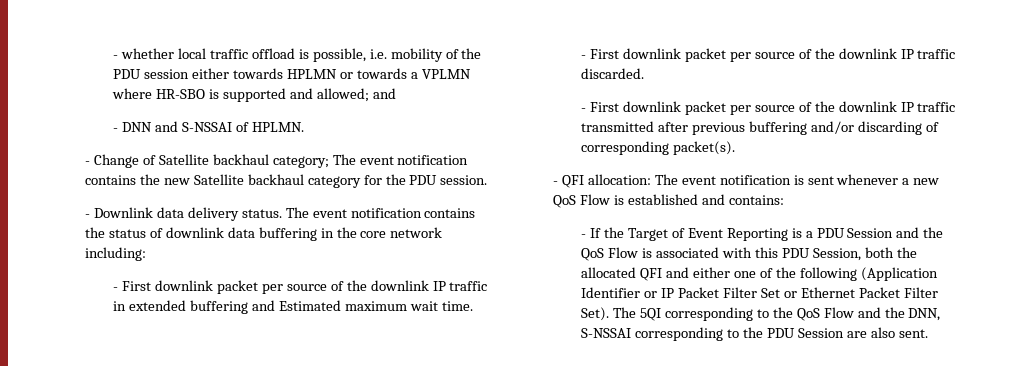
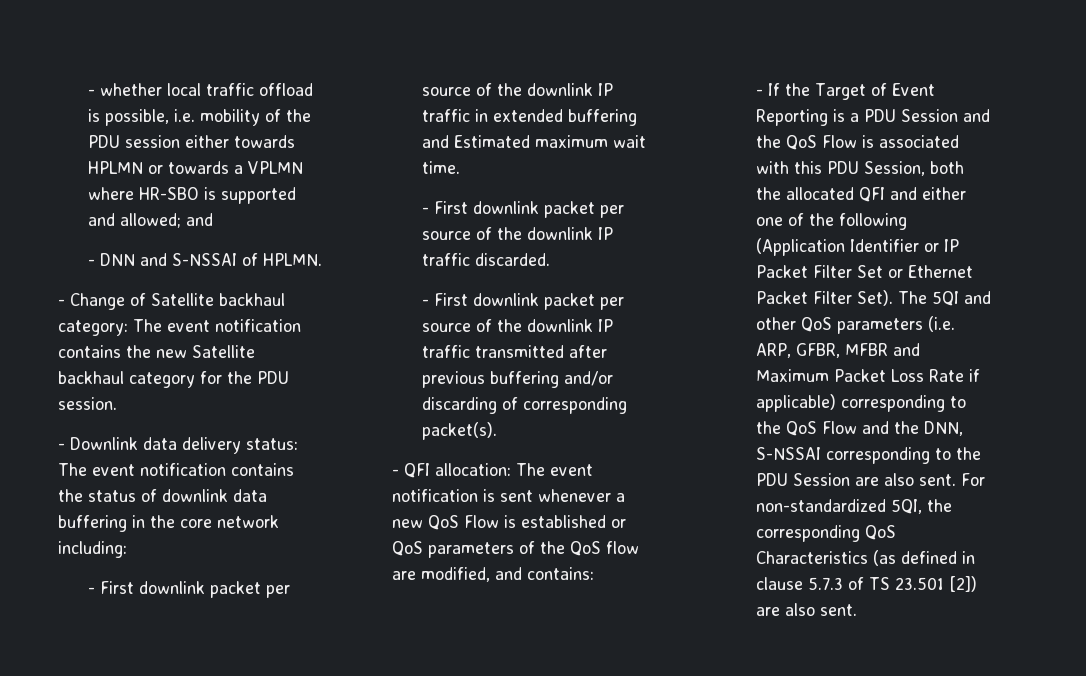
- - Change of Satellite backhaul category; The event notification contains the new Satellite backhaul category for the PDU session.
+ - Change of Satellite backhaul category: The event notification contains the new Satellite backhaul category for the PDU session.
- - Downlink data delivery status. The event notification contains the status of downlink data buffering in the core network including:
+ - Downlink data delivery status: The event notification contains the status of downlink data buffering in the core network including:
- - QFI allocation: The event notification is sent whenever a new QoS Flow is established and contains:
+ - QFI allocation: The event notification is sent whenever a new QoS Flow is established or QoS parameters of the QoS flow are modified, and contains:
- The 5QI corresponding to the QoS Flow and the DNN, S-NSSAI corresponding to the PDU Session are also sent.
+ The 5QI and other QoS parameters (i.e. ARP, GFBR, MFBR and Maximum Packet Loss Rate if applicable) corresponding to the QoS Flow and the DNN, S-NSSAI corresponding to the PDU Session are also sent.
+ For non-standardized 5QI, the corresponding QoS Characteristics (as defined in clause 5.7.3 of TS 23.501 [2]) are also sent.

